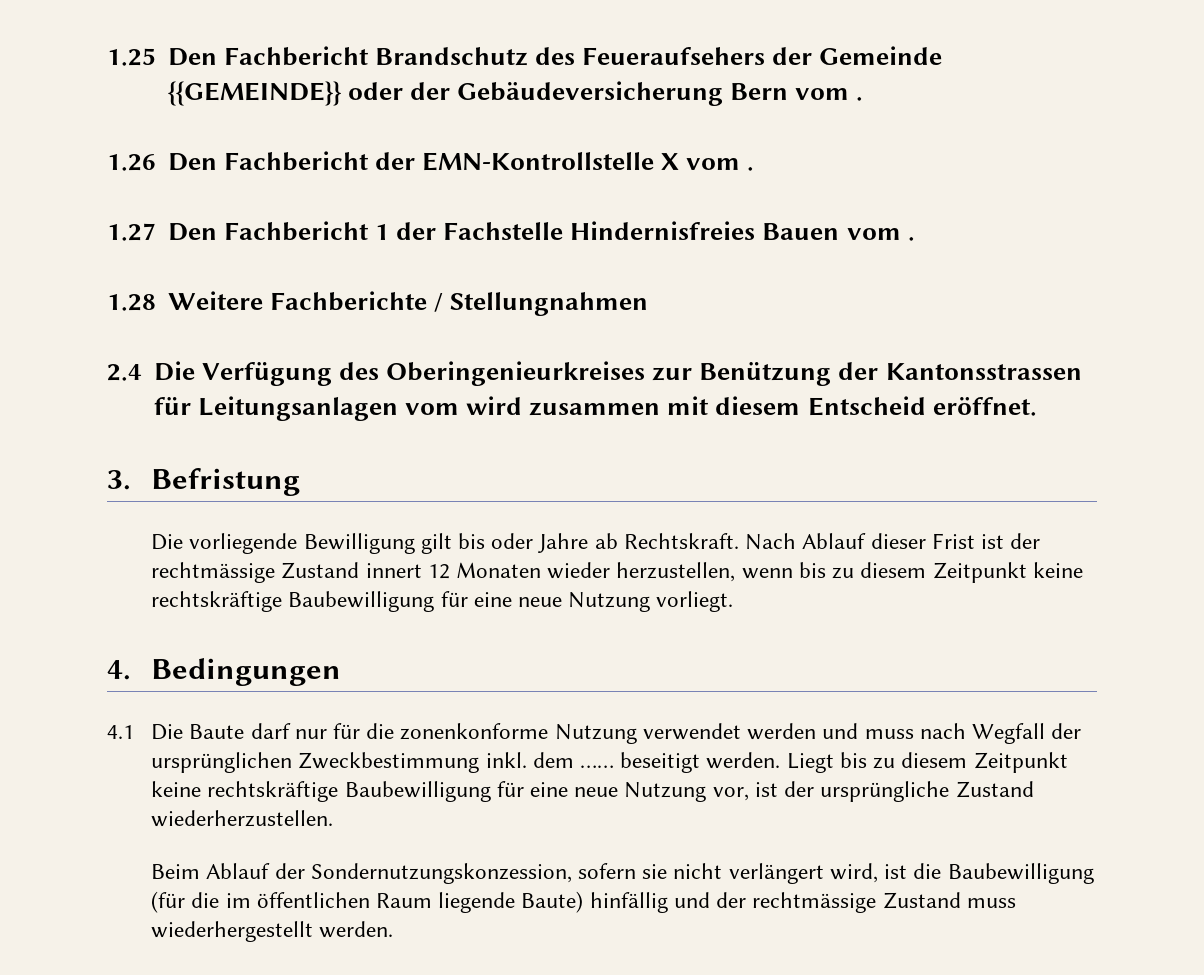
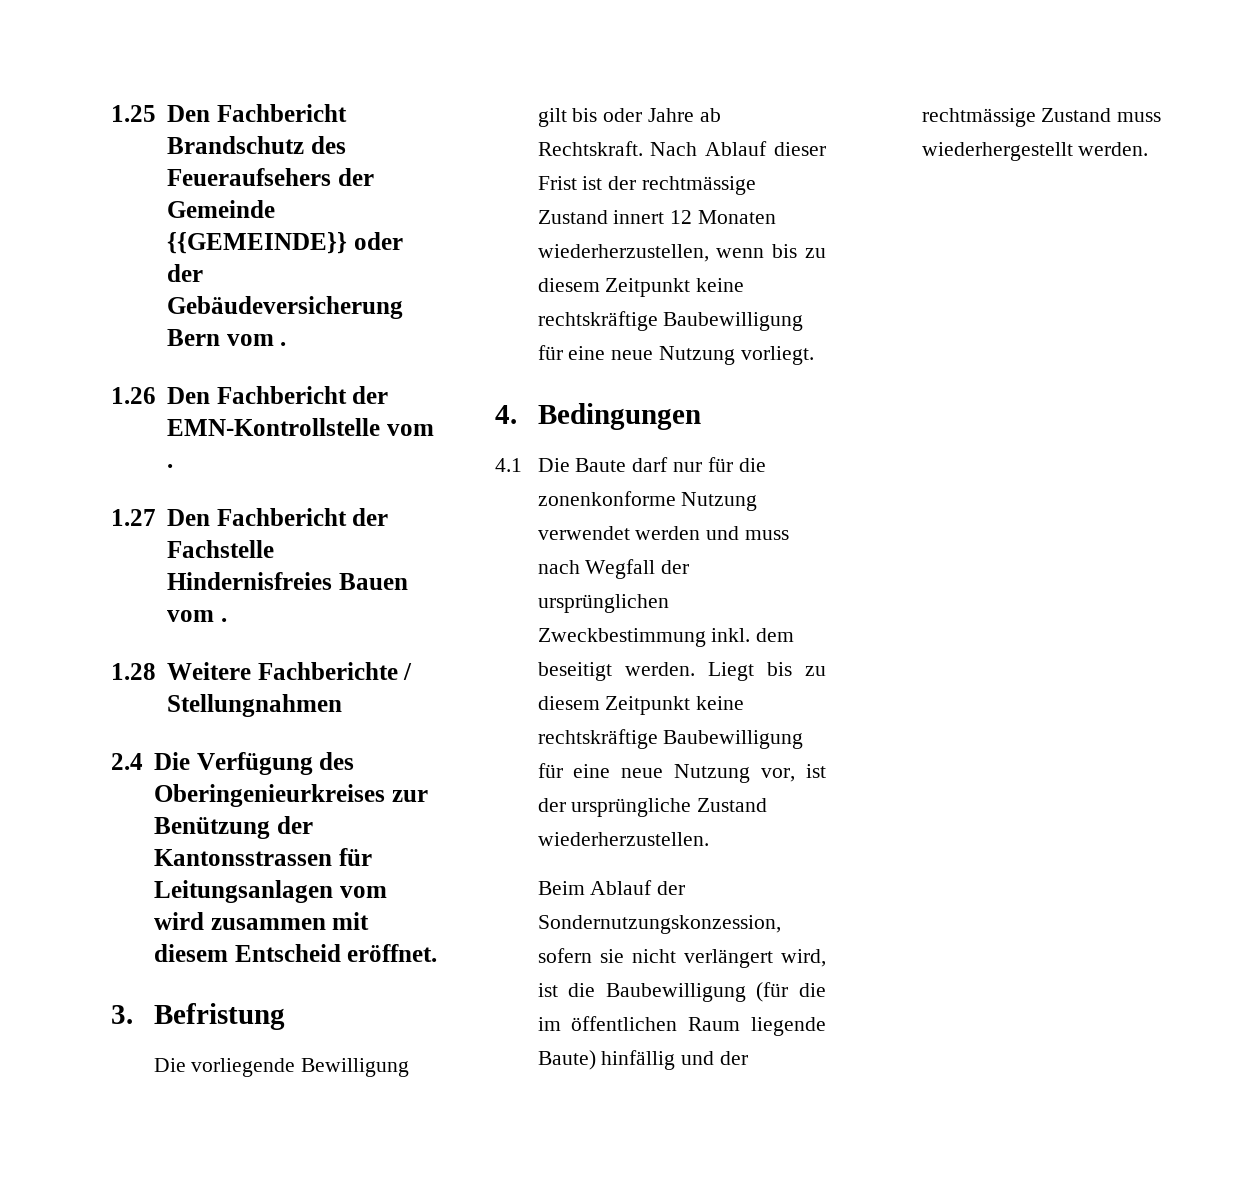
- 1.26 Den Fachbericht der EMN-Kontrollstelle X vom .
+ 1.26 Den Fachbericht der EMN-Kontrollstelle vom .
- 1.27 Den Fachbericht 1 der Fachstelle Hindernisfreies Bauen vom .
+ 1.27 Den Fachbericht der Fachstelle Hindernisfreies Bauen vom .
- Nach Ablauf dieser Frist ist der rechtmässige Zustand innert 12 Monaten wieder herzustellen, wenn bis zu diesem Zeitpunkt keine rechtskräftige Baubewilligung für eine neue Nutzung vorliegt.
+ Nach Ablauf dieser Frist ist der rechtmässige Zustand innert 12 Monaten wiederherzustellen, wenn bis zu diesem Zeitpunkt keine rechtskräftige Baubewilligung für eine neue Nutzung vorliegt.
- 4.1 Die Baute darf nur für die zonenkonforme Nutzung verwendet werden und muss nach Wegfall der ursprünglichen Zweckbestimmung inkl. dem …… beseitigt werden.
+ 4.1 Die Baute darf nur für die zonenkonforme Nutzung verwendet werden und muss nach Wegfall der ursprünglichen Zweckbestimmung inkl. dem beseitigt werden.

